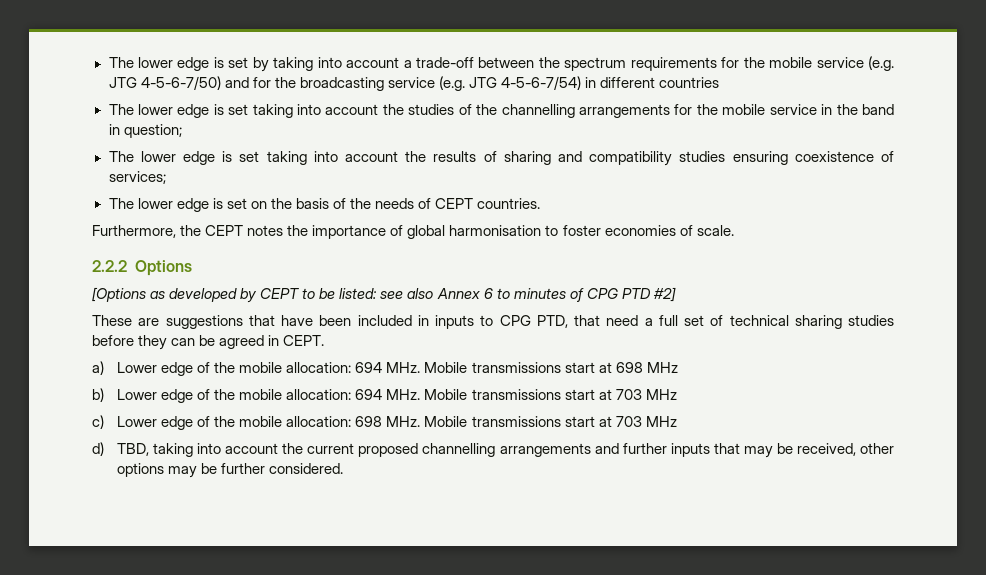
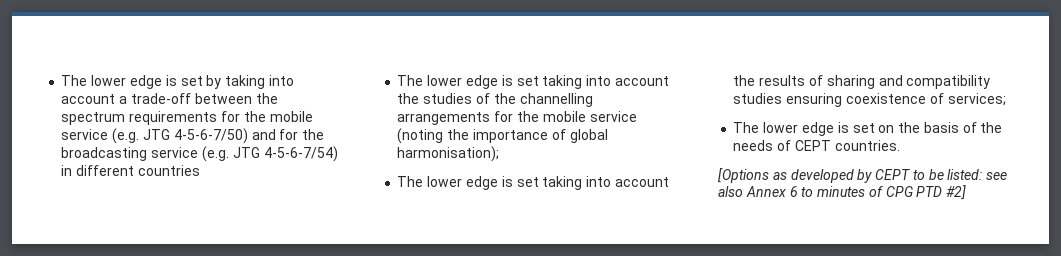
- The lower edge is set taking into account the studies of the channelling arrangements for the mobile service in the band in question;
+ The lower edge is set taking into account the studies of the channelling arrangements for the mobile service (noting the importance of global harmonisation);
- Furthermore, the CEPT notes the importance of global harmonisation to foster economies of scale.
- 2.2.2 Options
- These are suggestions that have been included in inputs to CPG PTD, that need a full set of technical sharing studies before they can be agreed in CEPT.
- a) Lower edge of the mobile allocation: 694 MHz. Mobile transmissions start at 698 MHz
- b) Lower edge of the mobile allocation: 694 MHz. Mobile transmissions start at 703 MHz
- c) Lower edge of the mobile allocation: 698 MHz. Mobile transmissions start at 703 MHz
- d) TBD, taking into account the current proposed channelling arrangements and further inputs that may be received, other options may be further considered.

